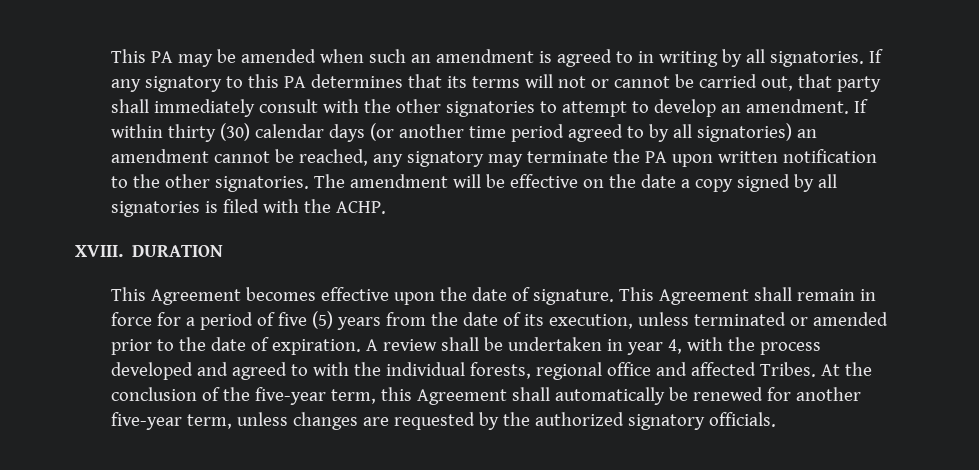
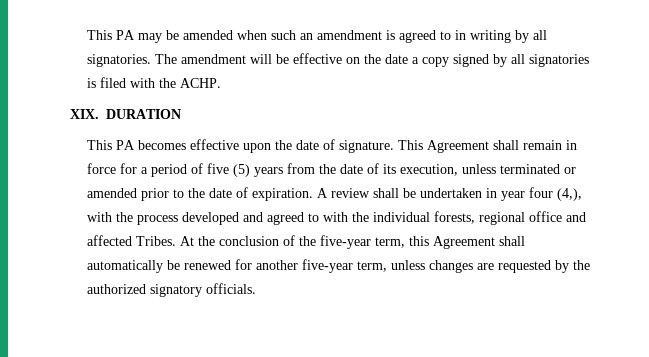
- If any signatory to this PA determines that its terms will not or cannot be carried out, that party shall immediately consult with the other signatories to attempt to develop an amendment. If within thirty (30) calendar days (or another time period agreed to by all signatories) an amendment cannot be reached, any signatory may terminate the PA upon written notification to the other signatories.
- XVIII. DURATION
+ XIX. DURATION
- This Agreement becomes effective upon the date of signature.
+ This PA becomes effective upon the date of signature.
- A review shall be undertaken in year 4, with the process developed and agreed to with the individual forests, regional office and affected Tribes.
+ A review shall be undertaken in year four (4,), with the process developed and agreed to with the individual forests, regional office and affected Tribes.

